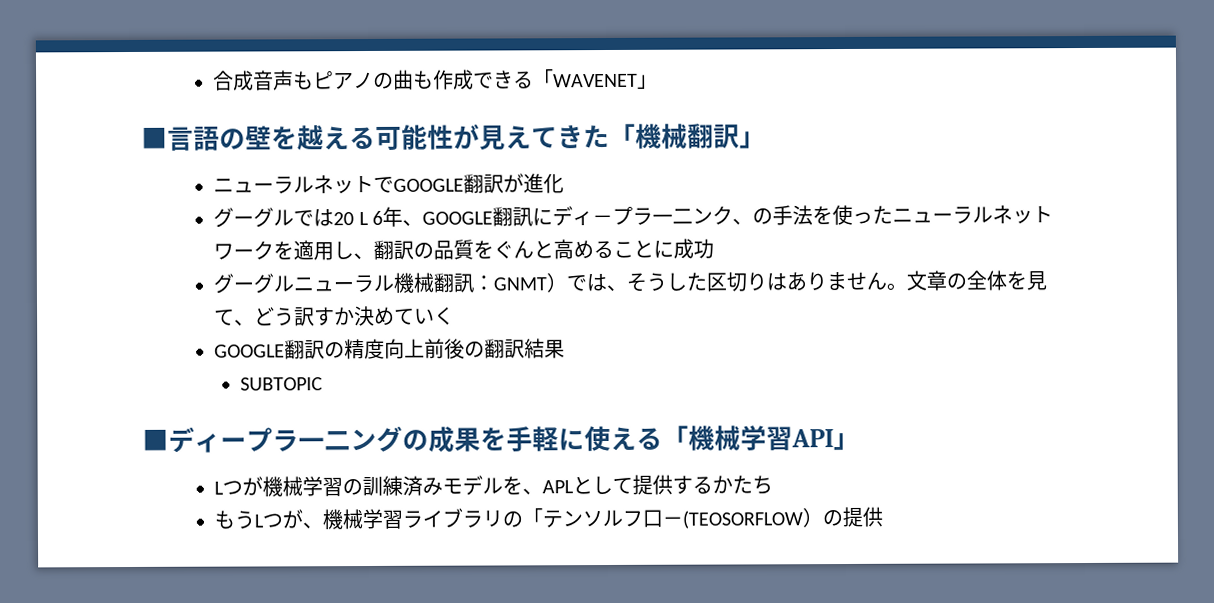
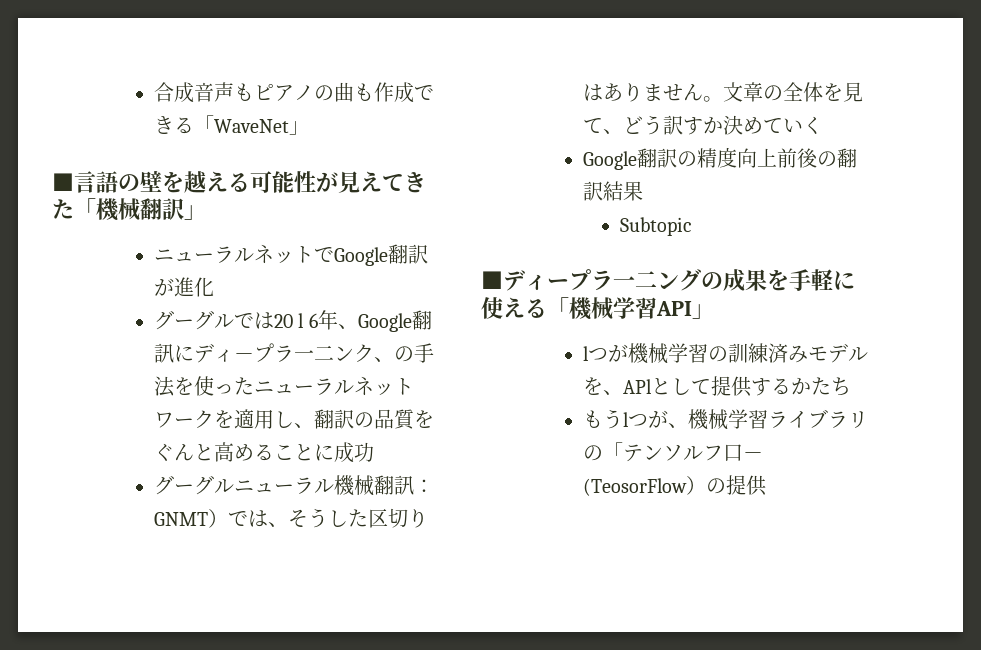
- 合成音声もピアノの曲も作成できる「WAVENET」
+ 合成音声もピアノの曲も作成できる「WaveNet」
- ニューラルネットでGOOGLE翻訳が進化
+ ニューラルネットでGoogle翻訳が進化
- グーグルでは20 L 6年、GOOGLE翻訊にディ－プラ一二ンク、の手法を使ったニューラルネットワークを適用し、翻訳の品質をぐんと高めることに成功
+ グーグルでは20 l 6年、Google翻訊にディ－プラ一二ンク、の手法を使ったニューラルネットワークを適用し、翻訳の品質をぐんと高めることに成功
- GOOGLE翻訳の精度向上前後の翻訳結果
+ Google翻訳の精度向上前後の翻訳結果
- SUBTOPIC
+ Subtopic
- Lつが機械学習の訓練済みモデルを、APLとして提供するかたち
+ lつが機械学習の訓練済みモデルを、APlとして提供するかたち
- もうLつが、機械学習ライブラリの「テンソルフ口－(TEOSORFLOW）の提供
+ もうlつが、機械学習ライブラリの「テンソルフ口－(TeosorFlow）の提供

